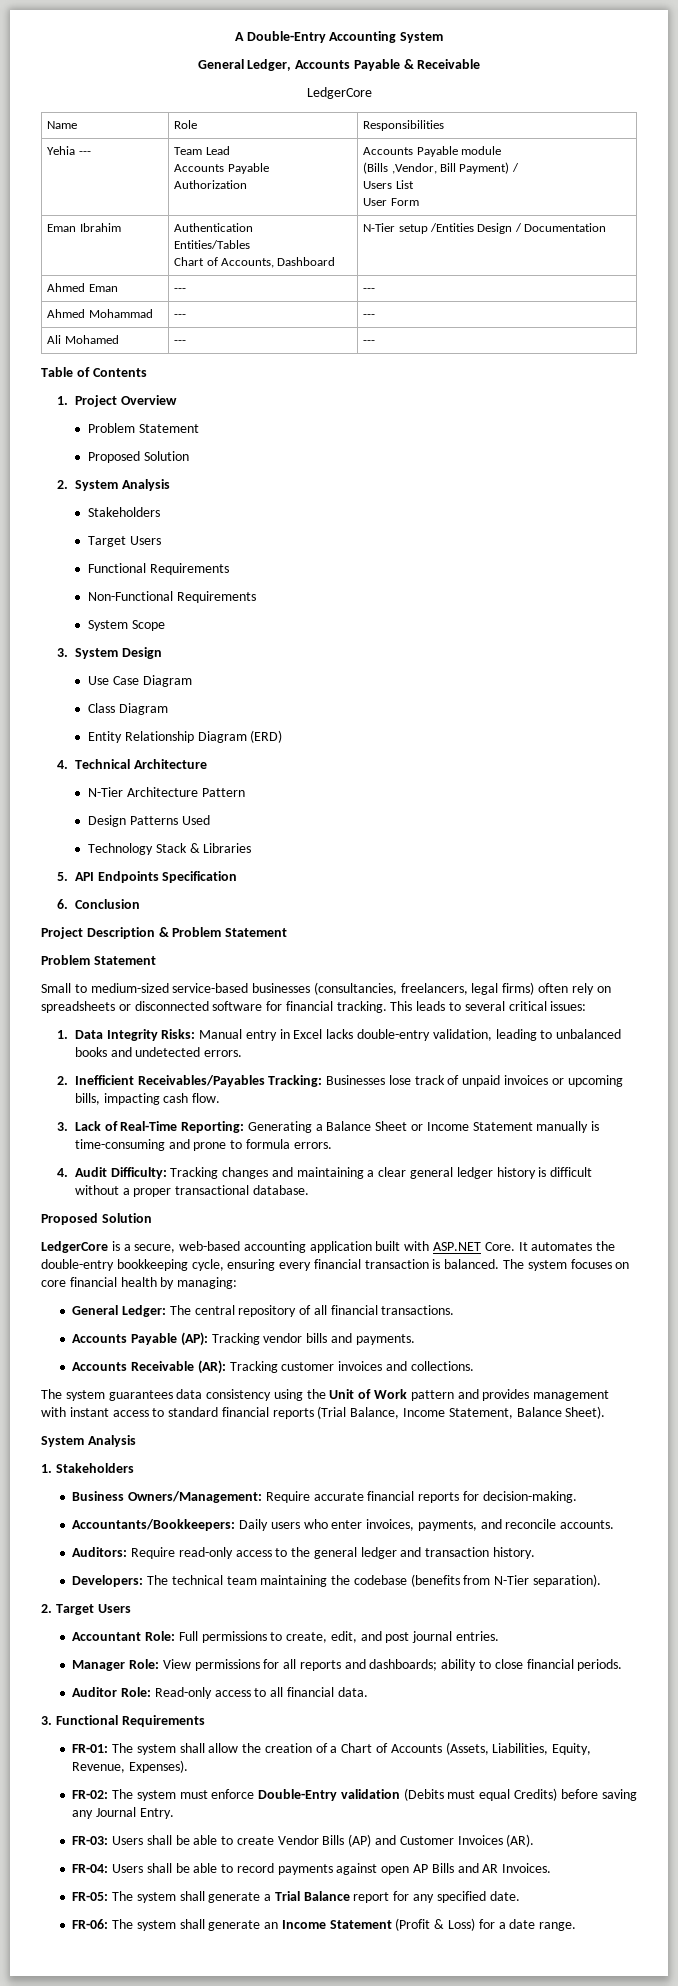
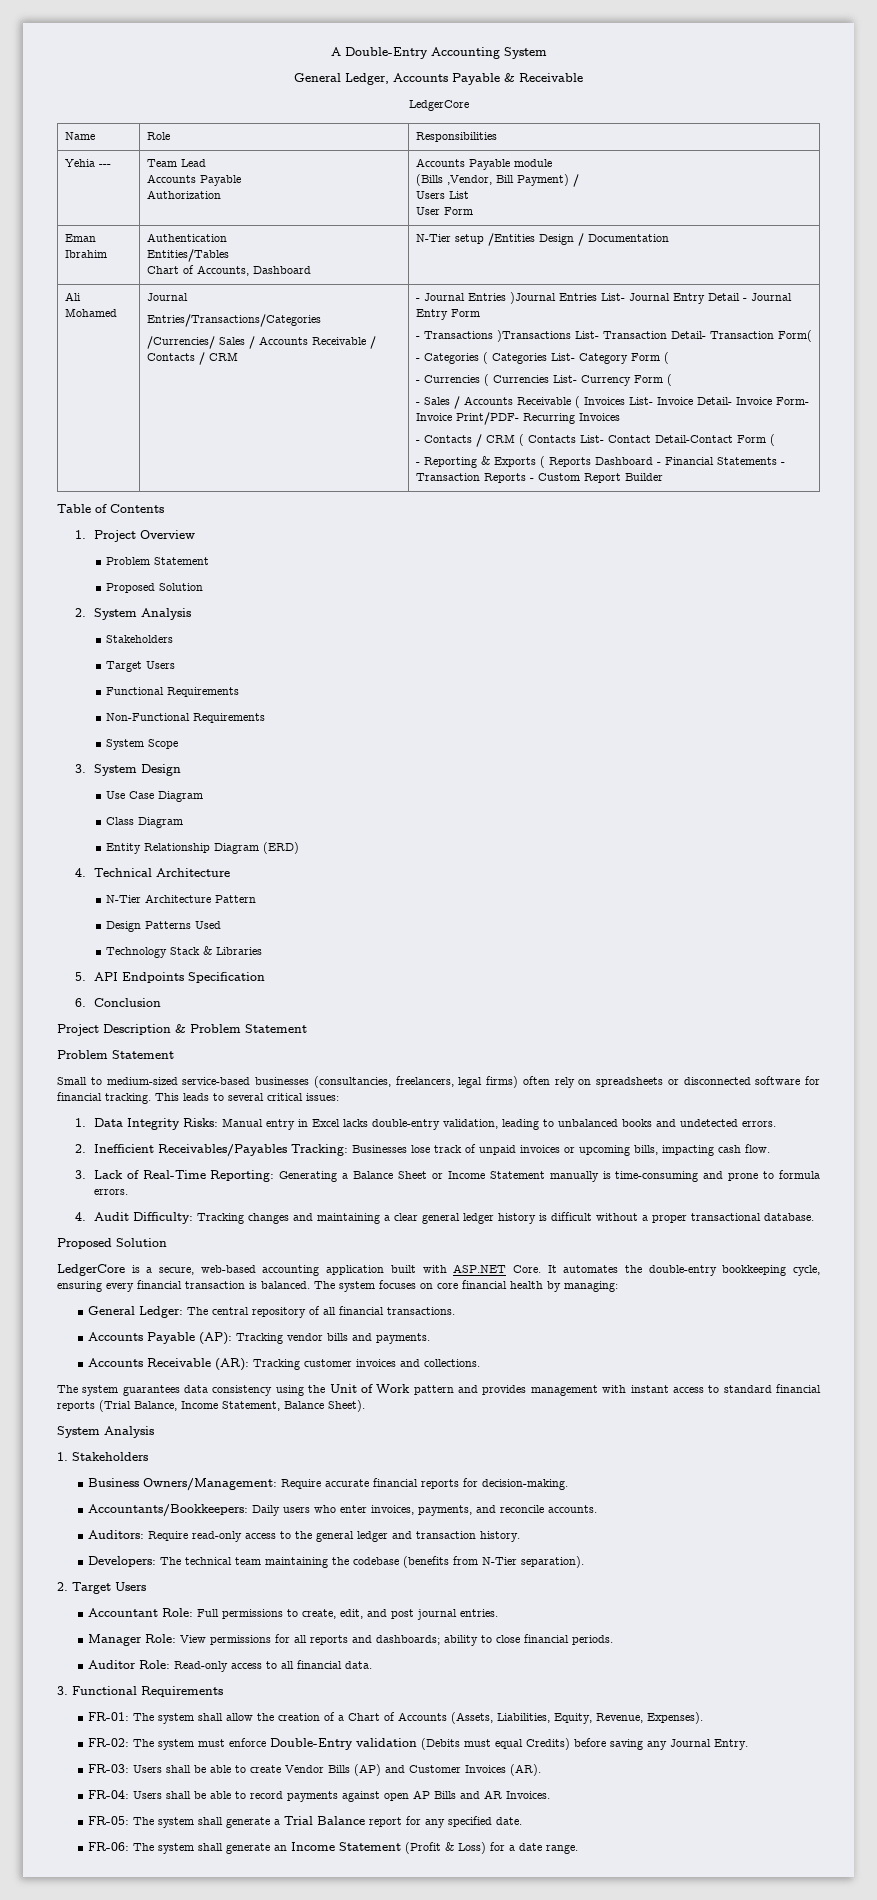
- Ahmed Eman | --- | ---
- Ahmed Mohammad | --- | ---
- Ali Mohamed | --- | ---
+ Ali Mohamed | Journal
+ Entries/Transactions/Categories
+ /Currencies/ Sales / Accounts Receivable / Contacts / CRM | - Journal Entries )Journal Entries List- Journal Entry Detail - Journal Entry Form
+ - Transactions )Transactions List- Transaction Detail- Transaction Form(
+ - Categories ( Categories List- Category Form (
+ - Currencies ( Currencies List- Currency Form (
+ - Sales / Accounts Receivable ( Invoices List- Invoice Detail- Invoice Form- Invoice Print/PDF- Recurring Invoices
+ - Contacts / CRM ( Contacts List- Contact Detail-Contact Form (
+ - Reporting & Exports ( Reports Dashboard - Financial Statements - Transaction Reports - Custom Report Builder

